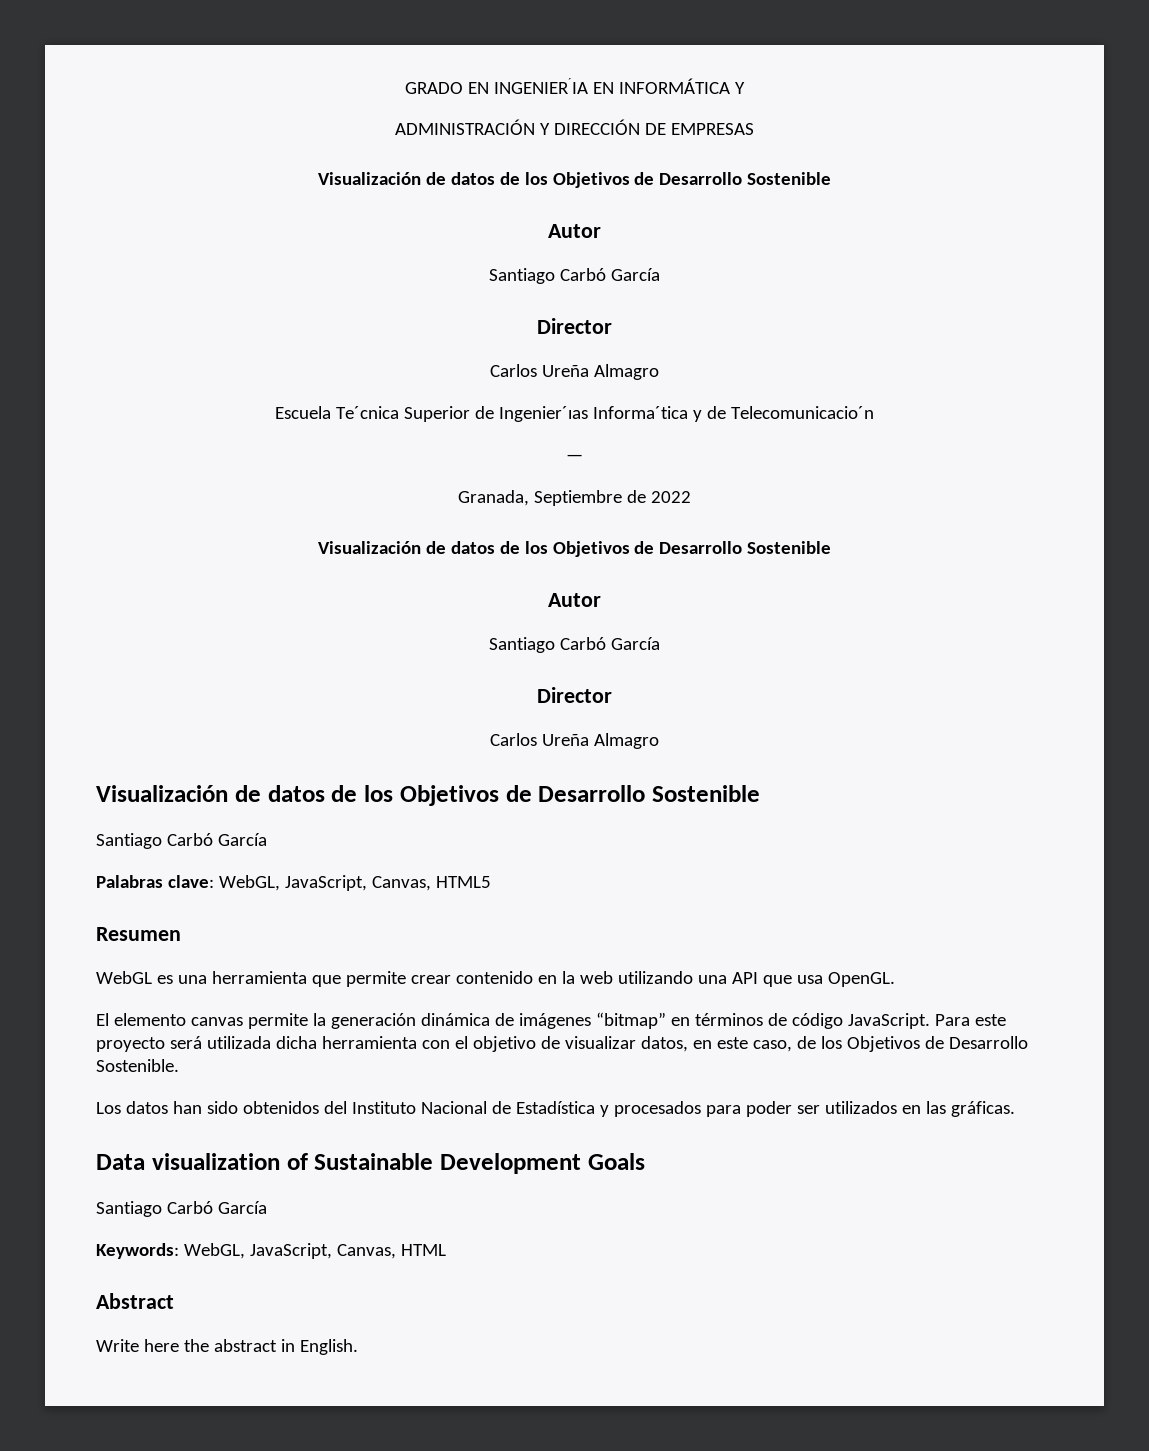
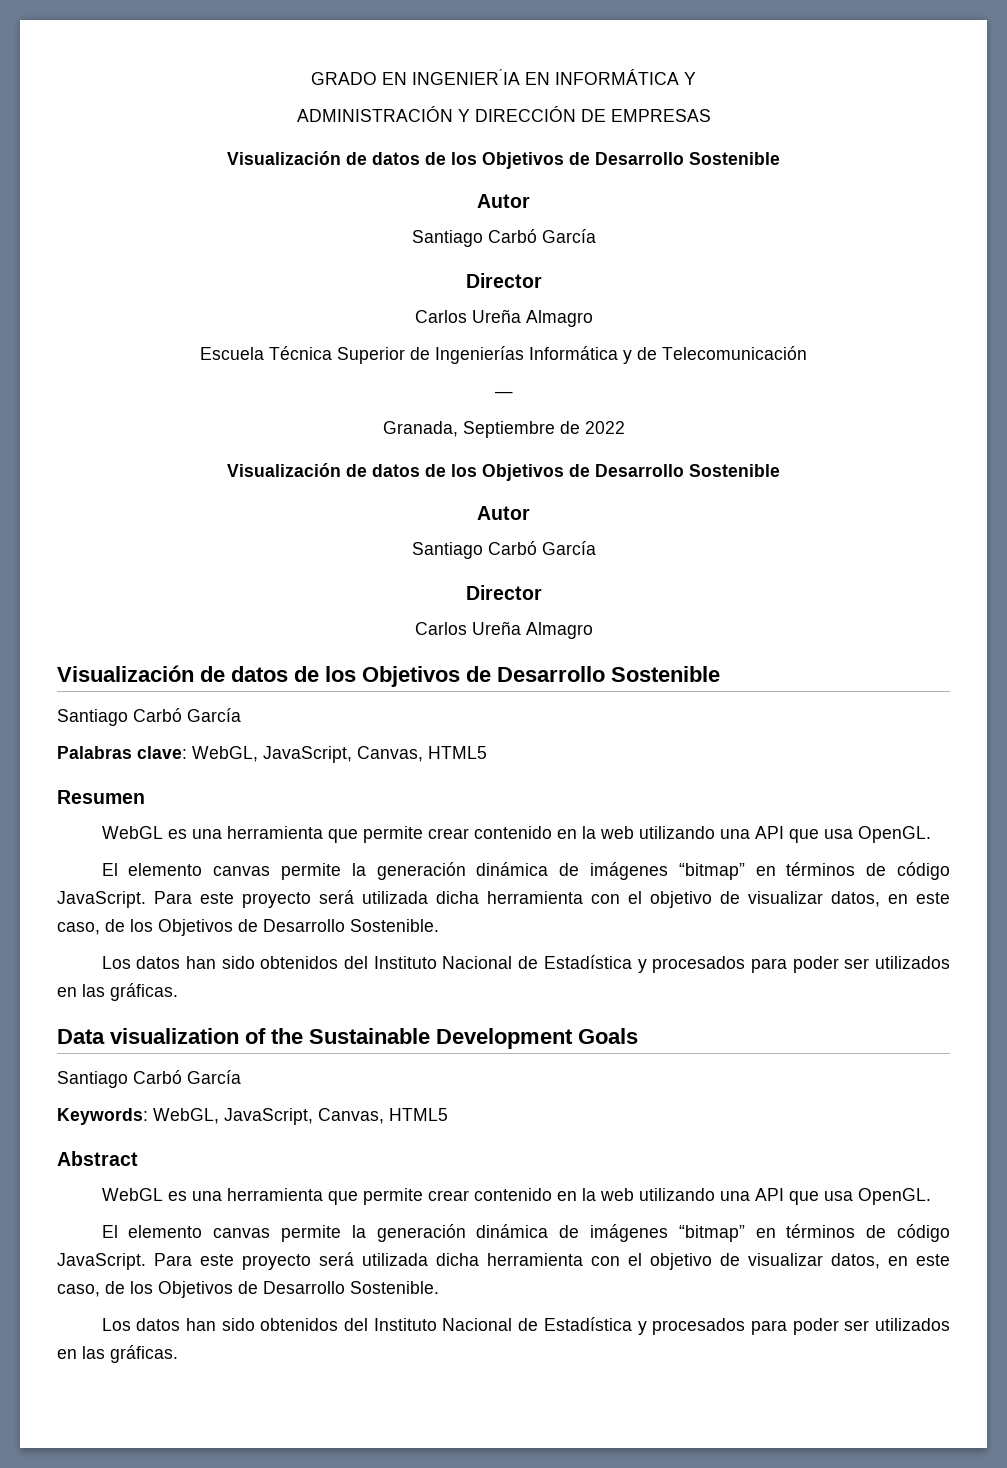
- Escuela Te´cnica Superior de Ingenier´ıas Informa´tica y de Telecomunicacio´n
+ Escuela Técnica Superior de Ingenierías Informática y de Telecomunicación
- Data visualization of Sustainable Development Goals
+ Data visualization of the Sustainable Development Goals
- Keywords: WebGL, JavaScript, Canvas, HTML
+ Keywords: WebGL, JavaScript, Canvas, HTML5
  Abstract
- Write here the abstract in English.
+ WebGL es una herramienta que permite crear contenido en la web utilizando una API que usa OpenGL.
+ El elemento canvas permite la generación dinámica de imágenes “bitmap” en términos de código JavaScript. Para este proyecto será utilizada dicha herramienta con el objetivo de visualizar datos, en este caso, de los Objetivos de Desarrollo Sostenible.
+ Los datos han sido obtenidos del Instituto Nacional de Estadística y procesados para poder ser utilizados en las gráficas.

